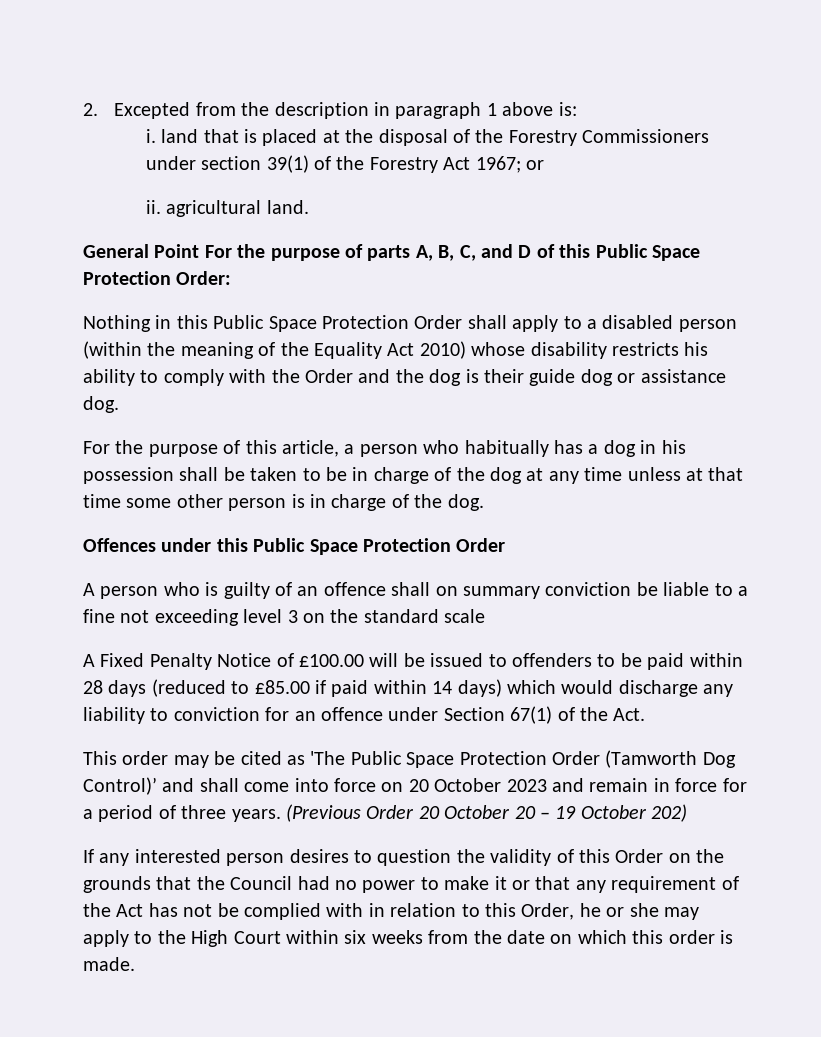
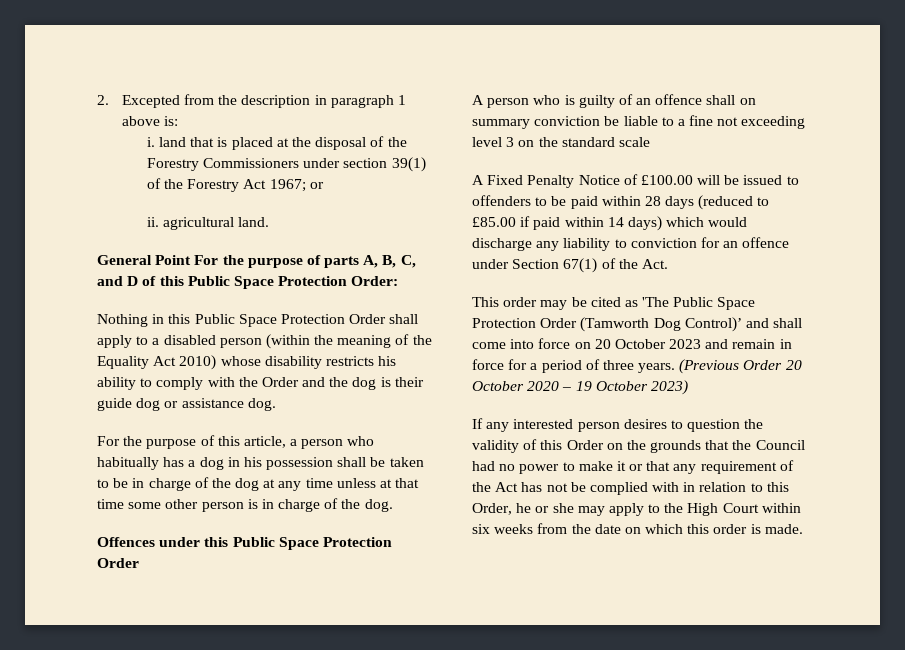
- (Previous Order 20 October 20 – 19 October 202)
+ (Previous Order 20 October 2020 – 19 October 2023)

